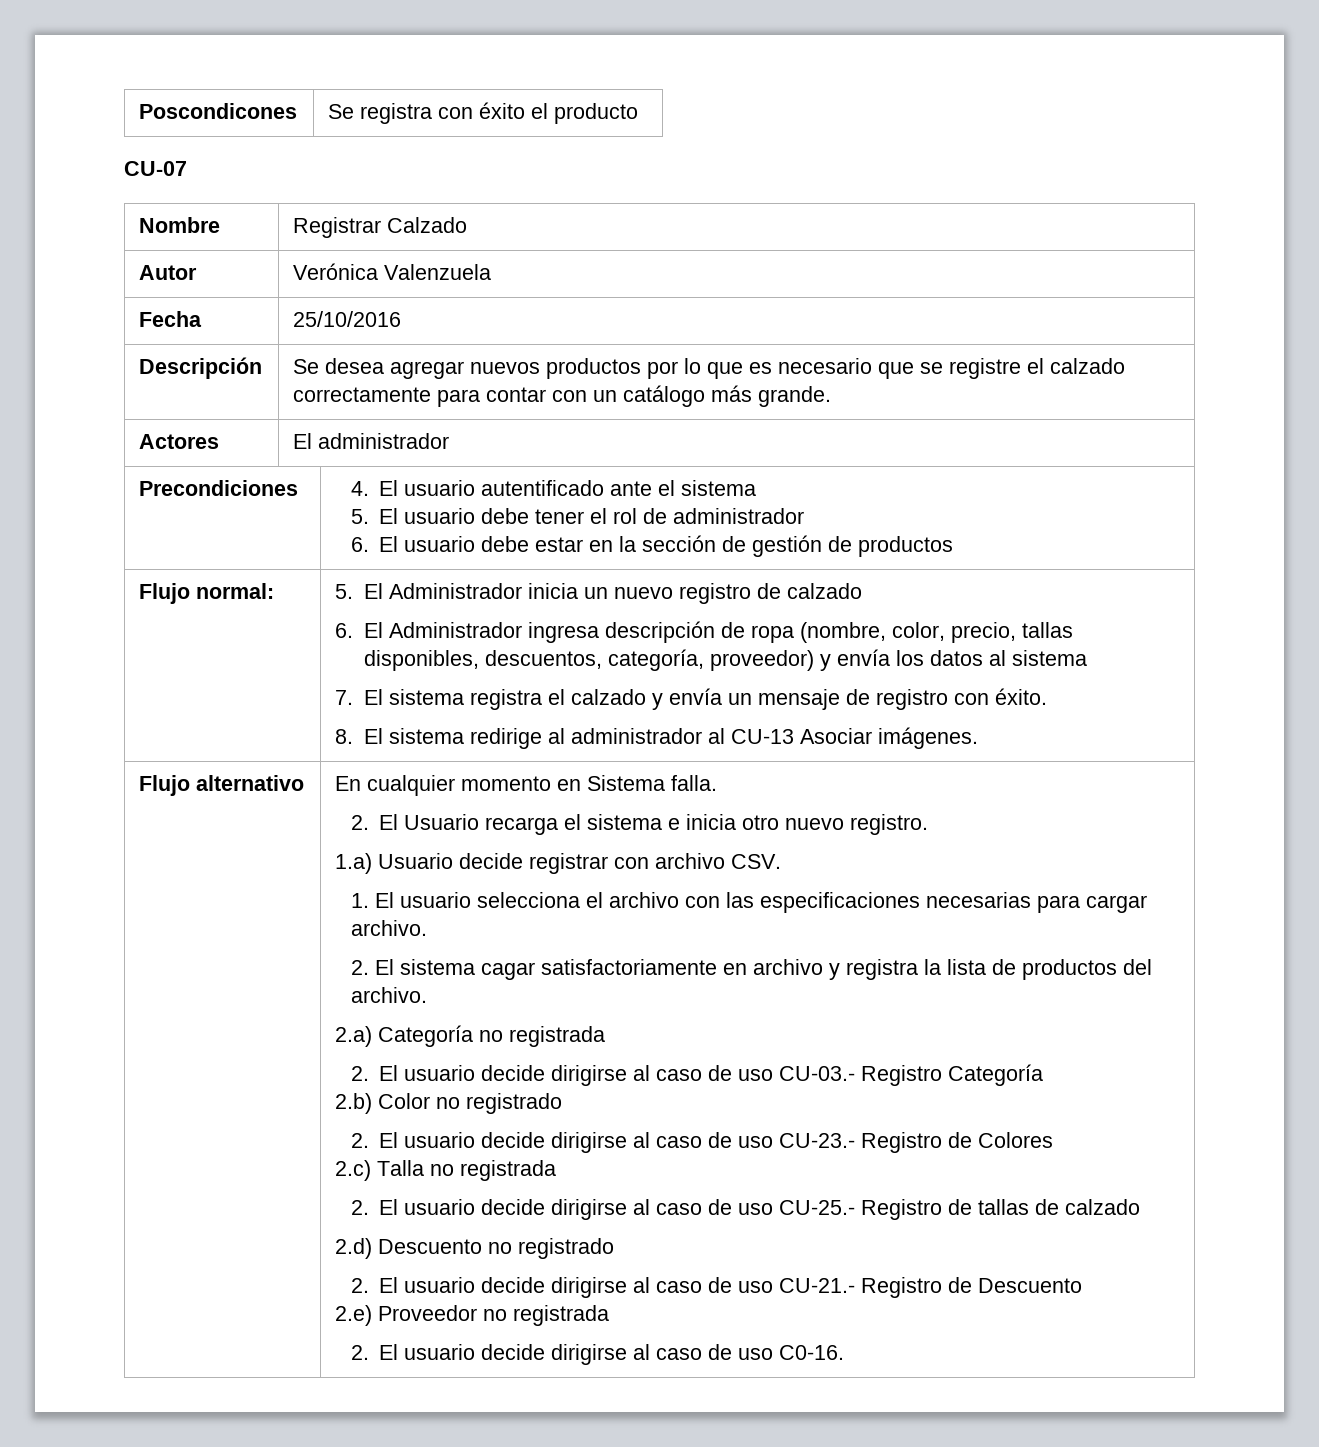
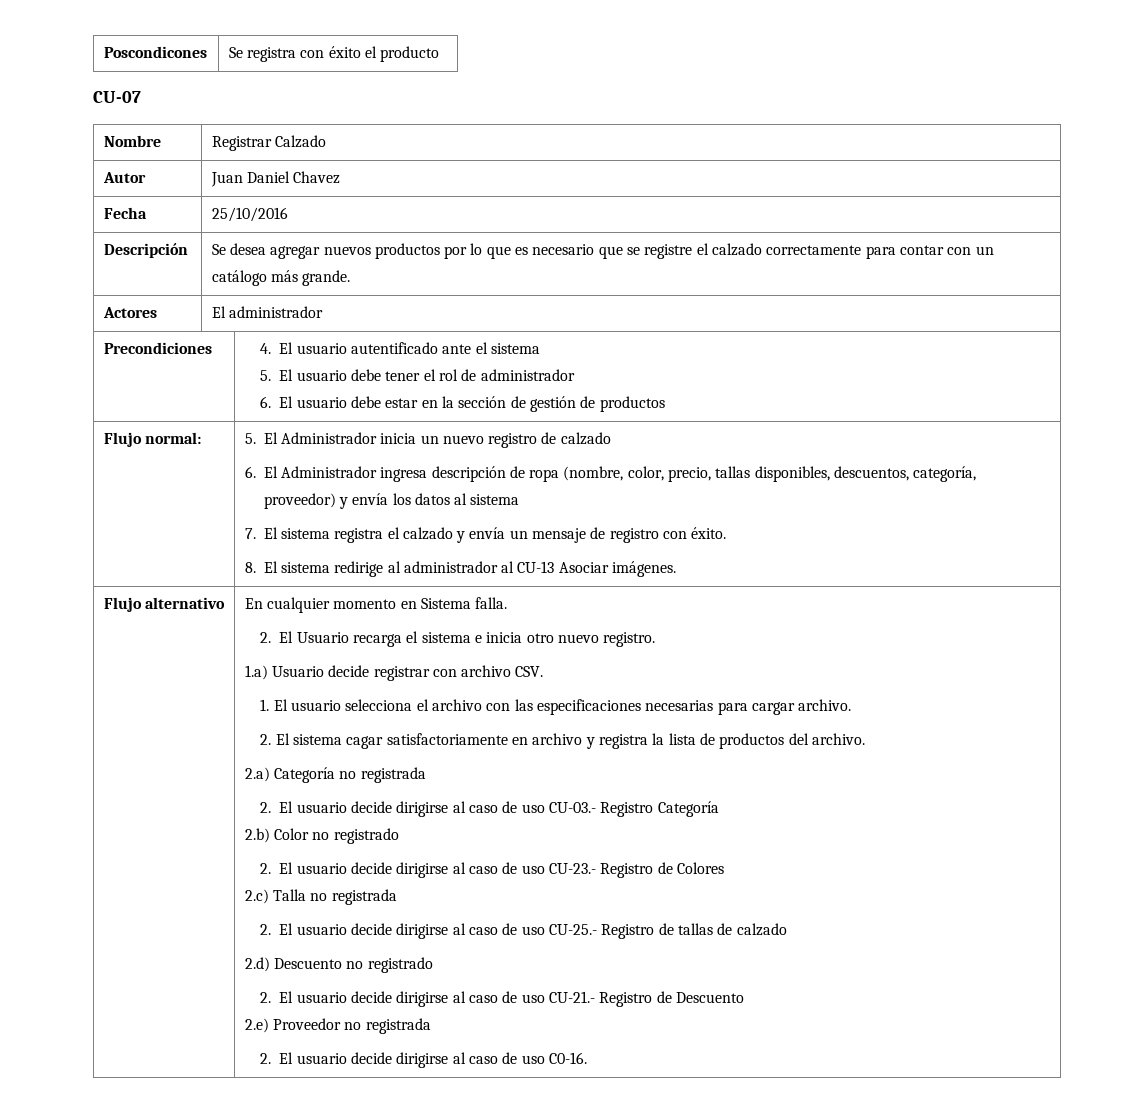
- Autor | Verónica Valenzuela
+ Autor | Juan Daniel Chavez

